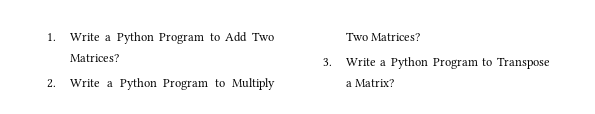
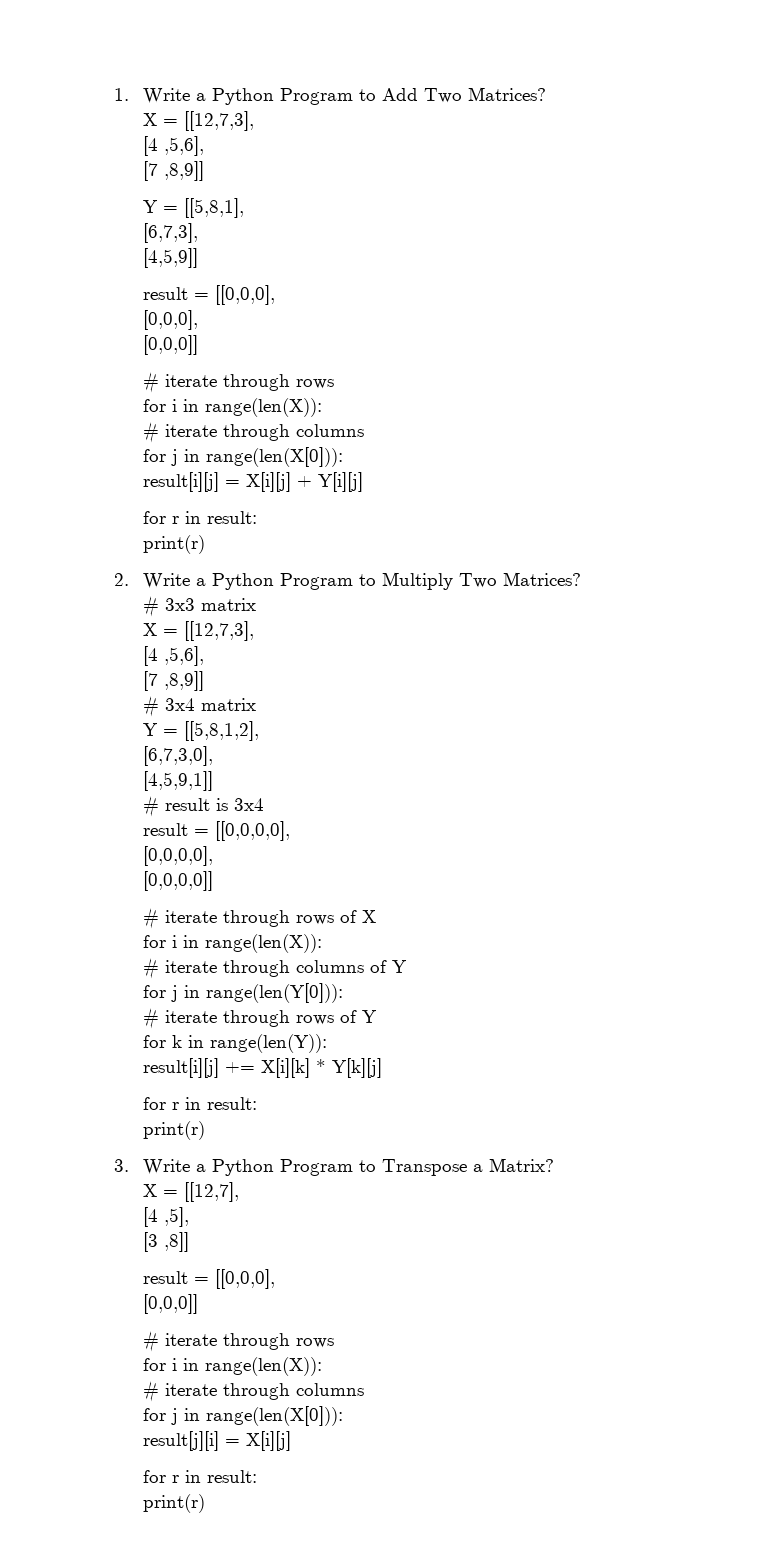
  1. Write a Python Program to Add Two Matrices?
+ X = [[12,7,3],
+ [4 ,5,6],
+ [7 ,8,9]]
+ Y = [[5,8,1],
+ [6,7,3],
+ [4,5,9]]
+ result = [[0,0,0],
+ [0,0,0],
+ [0,0,0]]
+ # iterate through rows
+ for i in range(len(X)):
+ # iterate through columns
+ for j in range(len(X[0])):
+ result[i][j] = X[i][j] + Y[i][j]
+ for r in result:
+ print(r)
+ # 3x3 matrix
+ X = [[12,7,3],
+ [4 ,5,6],
+ [7 ,8,9]]
+ # 3x4 matrix
+ Y = [[5,8,1,2],
+ [6,7,3,0],
+ [4,5,9,1]]
+ # result is 3x4
+ result = [[0,0,0,0],
+ [0,0,0,0],
+ [0,0,0,0]]
+ # iterate through rows of X
+ for i in range(len(X)):
+ # iterate through columns of Y
+ for j in range(len(Y[0])):
+ # iterate through rows of Y
+ for k in range(len(Y)):
+ result[i][j] += X[i][k] * Y[k][j]
+ for r in result:
+ print(r)
+ X = [[12,7],
+ [4 ,5],
+ [3 ,8]]
+ result = [[0,0,0],
+ [0,0,0]]
+ # iterate through rows
+ for i in range(len(X)):
+ # iterate through columns
+ for j in range(len(X[0])):
+ result[j][i] = X[i][j]
+ for r in result:
+ print(r)

